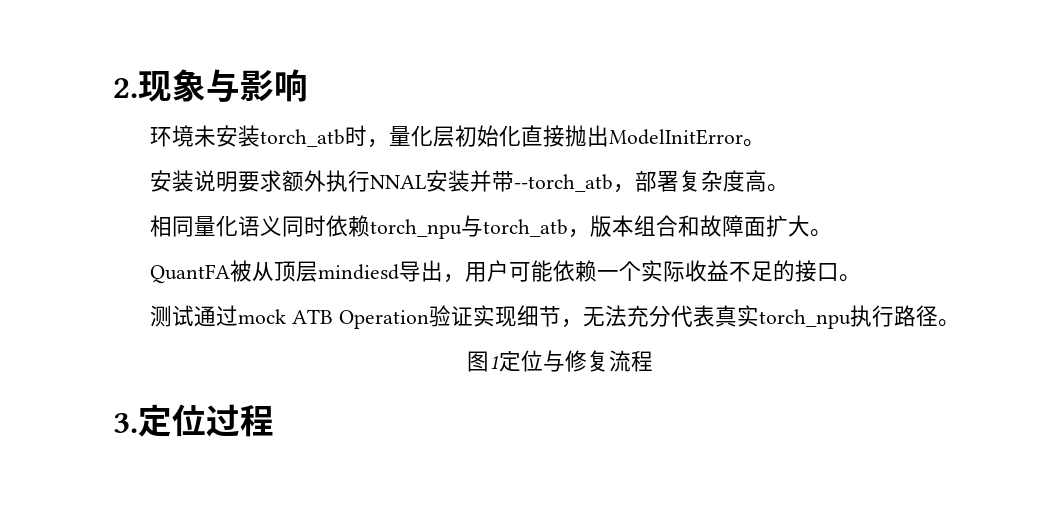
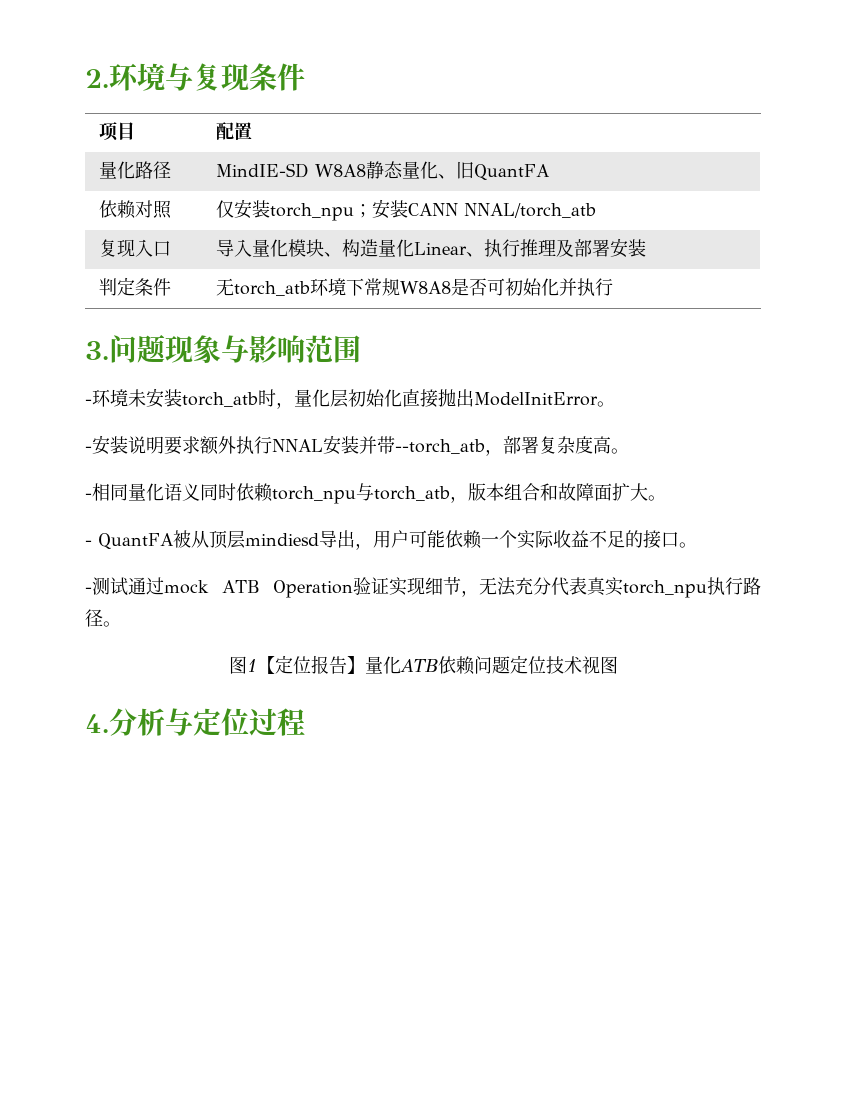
- 2.现象与影响
- 环境未安装torch_atb时，量化层初始化直接抛出ModelInitError。
+ 2.环境与复现条件
+ 项目 | 配置
+ 量化路径 | MindIE-SD W8A8静态量化、旧QuantFA
+ 依赖对照 | 仅安装torch_npu；安装CANN NNAL/torch_atb
+ 复现入口 | 导入量化模块、构造量化Linear、执行推理及部署安装
+ 判定条件 | 无torch_atb环境下常规W8A8是否可初始化并执行
+ 3.问题现象与影响范围
+ -环境未安装torch_atb时，量化层初始化直接抛出ModelInitError。
- 安装说明要求额外执行NNAL安装并带--torch_atb，部署复杂度高。
+ -安装说明要求额外执行NNAL安装并带--torch_atb，部署复杂度高。
- 相同量化语义同时依赖torch_npu与torch_atb，版本组合和故障面扩大。
+ -相同量化语义同时依赖torch_npu与torch_atb，版本组合和故障面扩大。
- QuantFA被从顶层mindiesd导出，用户可能依赖一个实际收益不足的接口。
+ - QuantFA被从顶层mindiesd导出，用户可能依赖一个实际收益不足的接口。
- 测试通过mock ATB Operation验证实现细节，无法充分代表真实torch_npu执行路径。
+ -测试通过mock ATB Operation验证实现细节，无法充分代表真实torch_npu执行路径。
- 图1定位与修复流程
- 3.定位过程
+ 图1【定位报告】量化ATB依赖问题定位技术视图
+ 4.分析与定位过程

